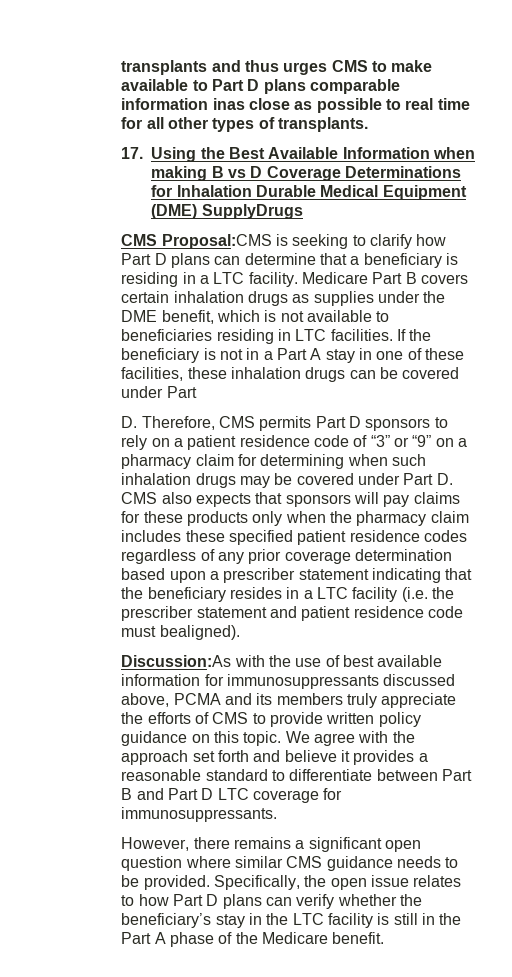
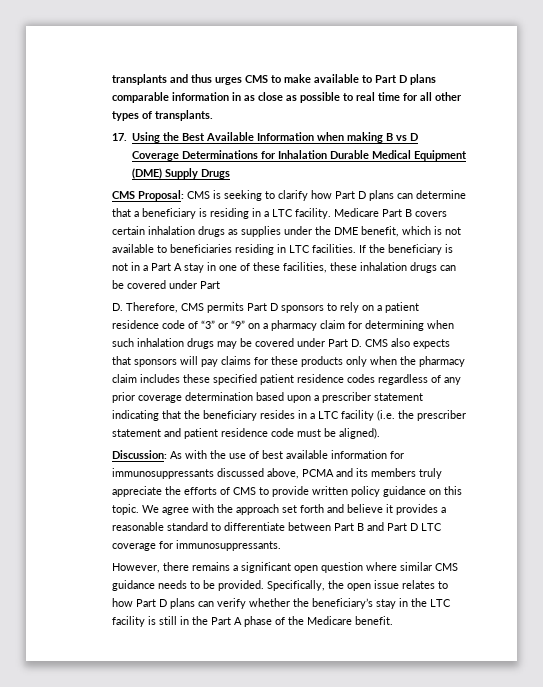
- transplants and thus urges CMS to make available to Part D plans comparable information inas close as possible to real time for all other types of transplants.
+ transplants and thus urges CMS to make available to Part D plans comparable information in as close as possible to real time for all other types of transplants.
- 17. Using the Best Available Information when making B vs D Coverage Determinations for Inhalation Durable Medical Equipment (DME) SupplyDrugs
- CMS Proposal:CMS is seeking to clarify how Part D plans can determine that a beneficiary is residing in a LTC facility.
+ 17. Using the Best Available Information when making B vs D Coverage Determinations for Inhalation Durable Medical Equipment (DME) Supply Drugs
+ CMS Proposal: CMS is seeking to clarify how Part D plans can determine that a beneficiary is residing in a LTC facility.
- D. Therefore, CMS permits Part D sponsors to rely on a patient residence code of “3” or “9” on a pharmacy claim for determining when such inhalation drugs may be covered under Part D. CMS also expects that sponsors will pay claims for these products only when the pharmacy claim includes these specified patient residence codes regardless of any prior coverage determination based upon a prescriber statement indicating that the beneficiary resides in a LTC facility (i.e. the prescriber statement and patient residence code must bealigned).
- Discussion:As with the use of best available information for immunosuppressants discussed above, PCMA and its members truly appreciate the efforts of CMS to provide written policy guidance on this topic.
+ D. Therefore, CMS permits Part D sponsors to rely on a patient residence code of “3” or “9” on a pharmacy claim for determining when such inhalation drugs may be covered under Part D. CMS also expects that sponsors will pay claims for these products only when the pharmacy claim includes these specified patient residence codes regardless of any prior coverage determination based upon a prescriber statement indicating that the beneficiary resides in a LTC facility (i.e. the prescriber statement and patient residence code must be aligned).
+ Discussion: As with the use of best available information for immunosuppressants discussed above, PCMA and its members truly appreciate the efforts of CMS to provide written policy guidance on this topic.

